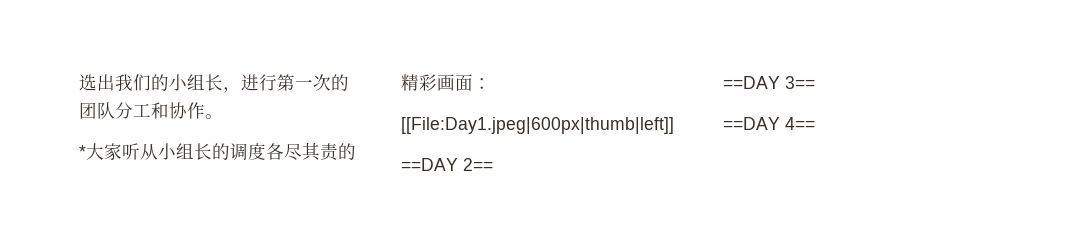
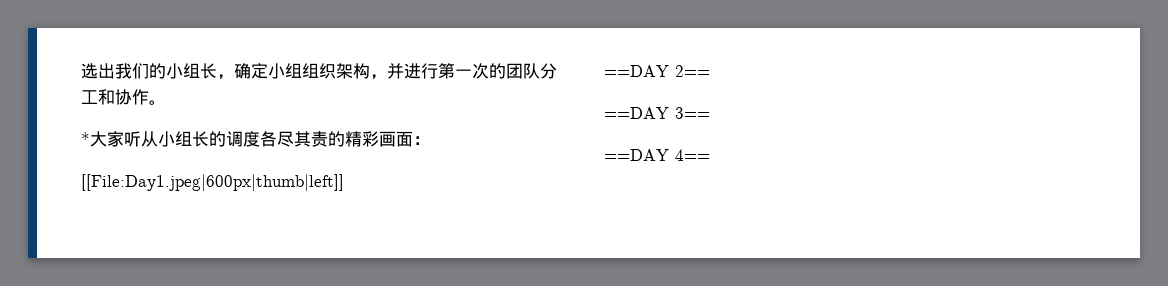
- 选出我们的小组长，进行第一次的团队分工和协作。
+ 选出我们的小组长，确定小组组织架构，并进行第一次的团队分工和协作。

